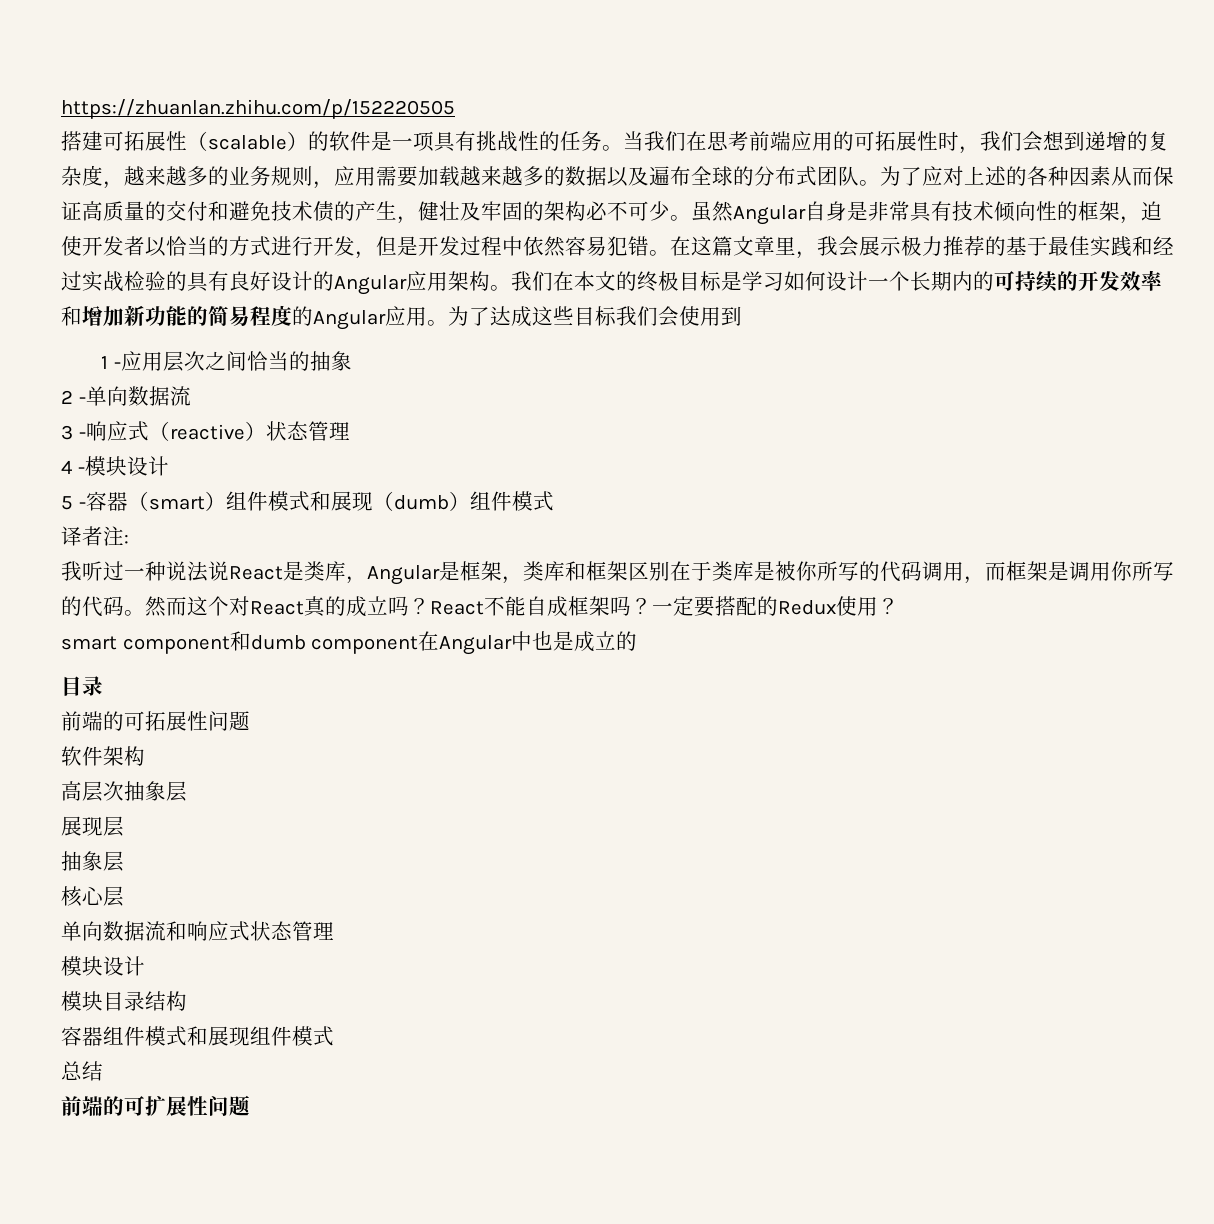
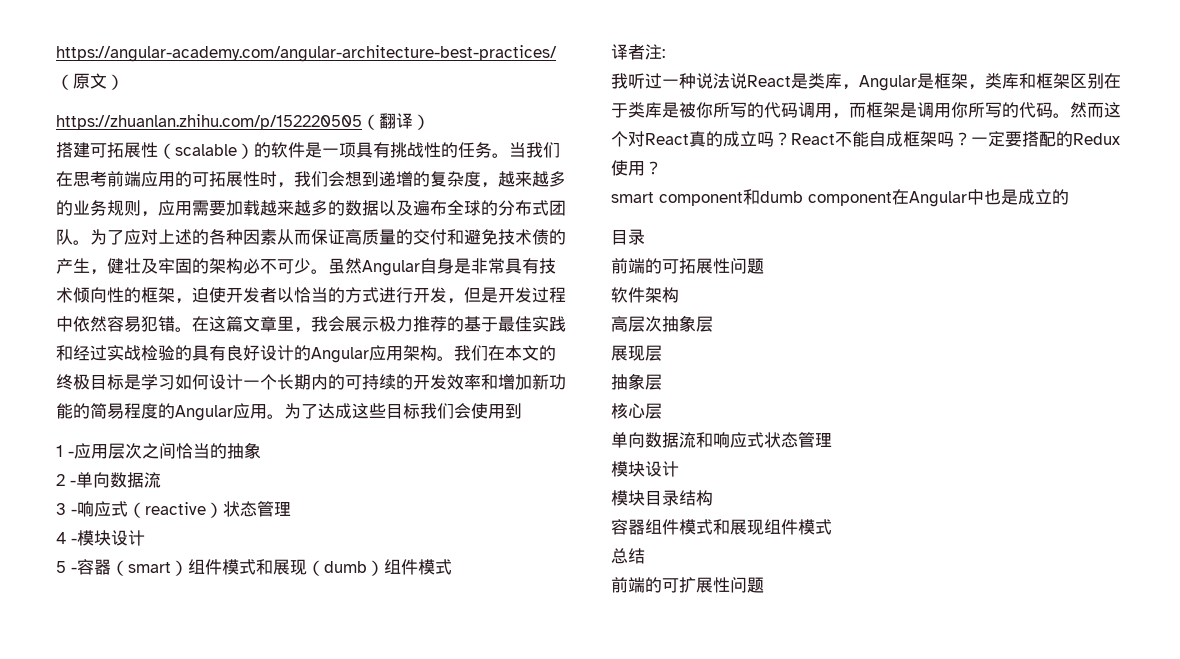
+ https://angular-academy.com/angular-architecture-best-practices/（原文）
- https://zhuanlan.zhihu.com/p/152220505
+ https://zhuanlan.zhihu.com/p/152220505（翻译）

